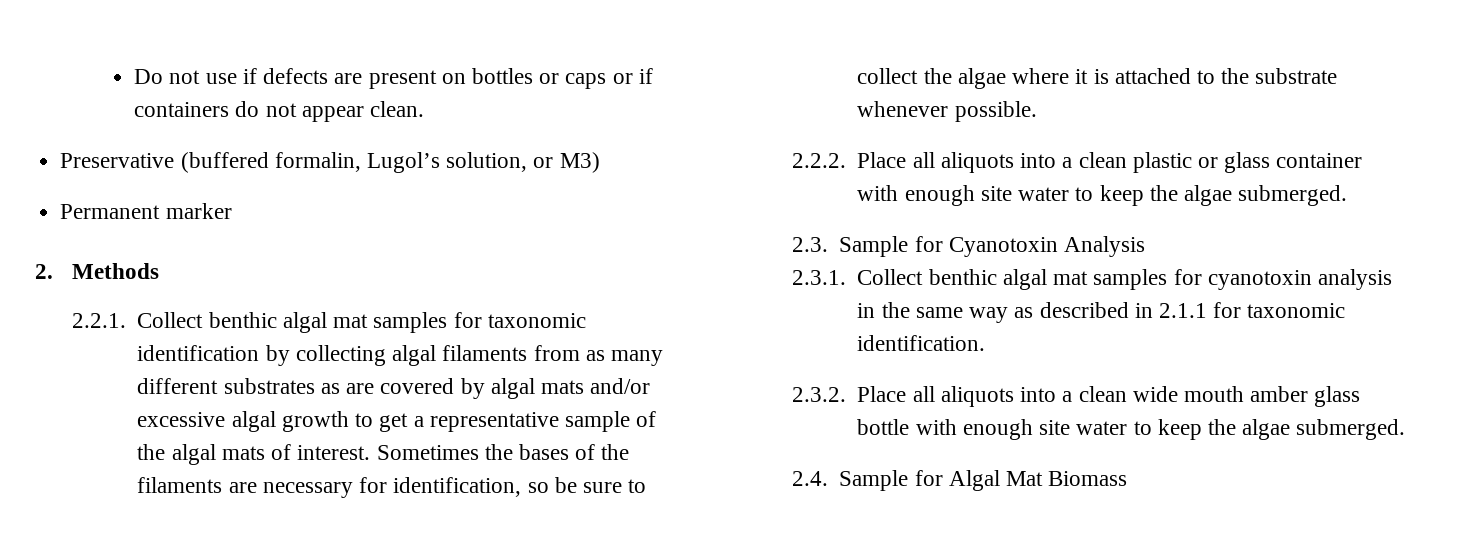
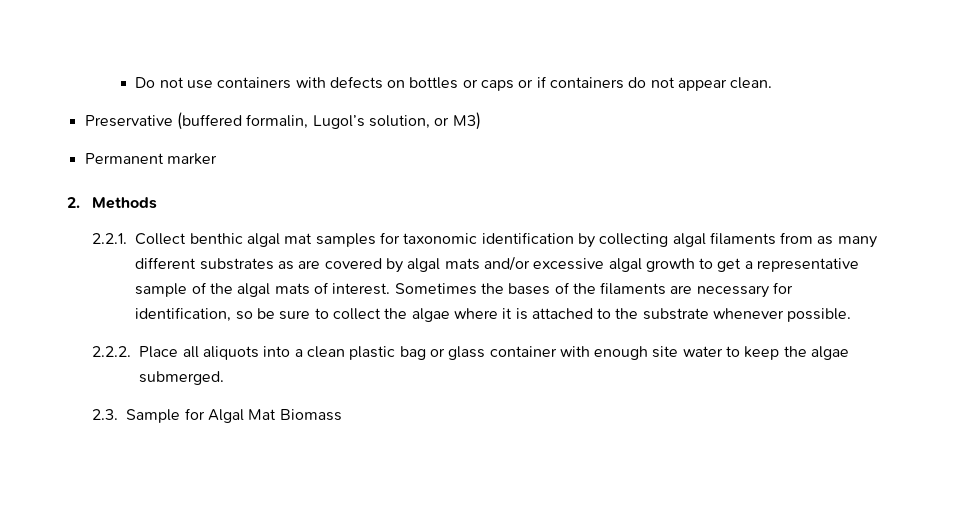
- Do not use if defects are present on bottles or caps or if containers do not appear clean.
+ Do not use containers with defects on bottles or caps or if containers do not appear clean.
- 2.2.2. Place all aliquots into a clean plastic or glass container with enough site water to keep the algae submerged.
+ 2.2.2. Place all aliquots into a clean plastic bag or glass container with enough site water to keep the algae submerged.
- 2.3. Sample for Cyanotoxin Analysis
- 2.3.1. Collect benthic algal mat samples for cyanotoxin analysis in the same way as described in 2.1.1 for taxonomic identification.
- 2.3.2. Place all aliquots into a clean wide mouth amber glass bottle with enough site water to keep the algae submerged.
- 2.4. Sample for Algal Mat Biomass
+ 2.3. Sample for Algal Mat Biomass

